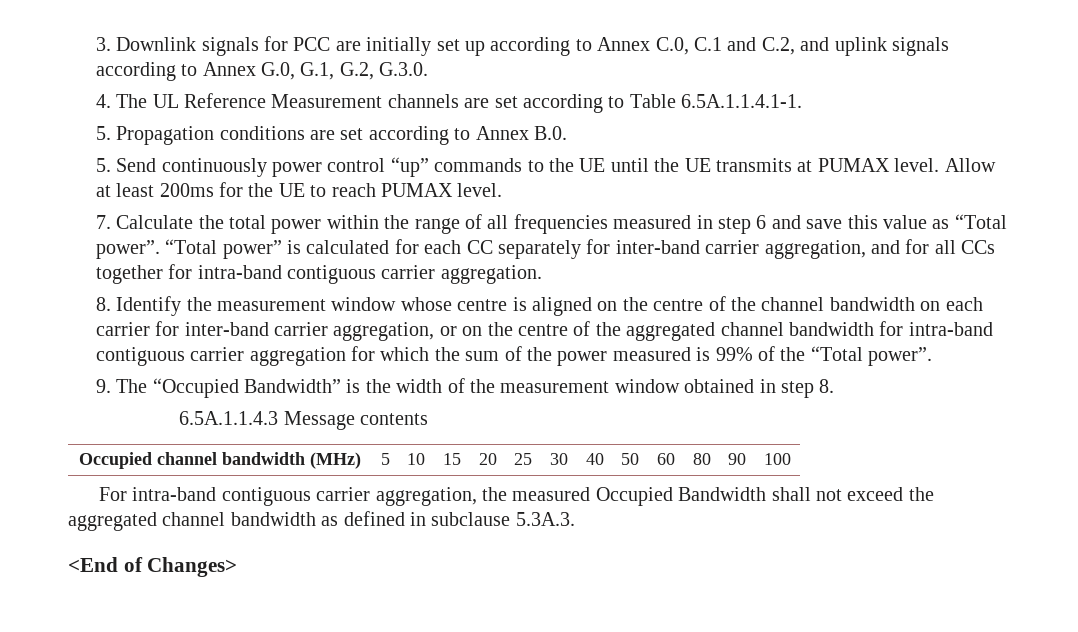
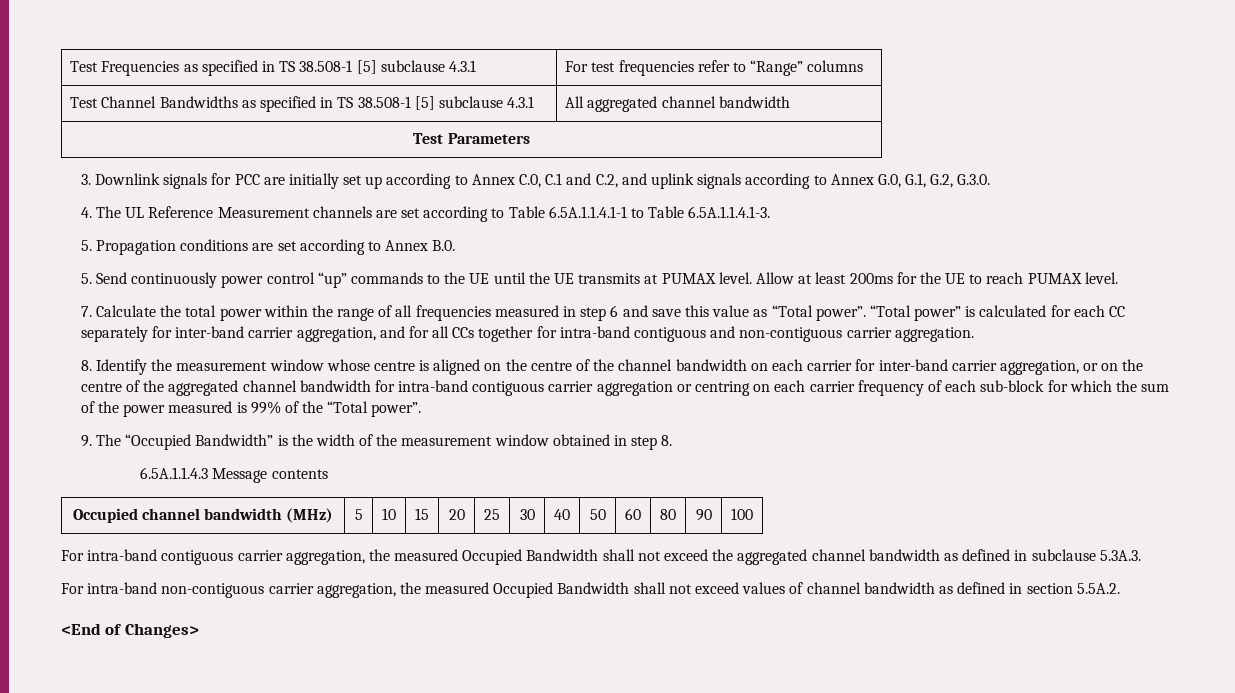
+ Test Frequencies as specified in TS 38.508-1 [5] subclause 4.3.1 | For test frequencies refer to “Range” columns
+ Test Channel Bandwidths as specified in TS 38.508-1 [5] subclause 4.3.1 | All aggregated channel bandwidth
+ Test Parameters
- 4. The UL Reference Measurement channels are set according to Table 6.5A.1.1.4.1-1.
+ 4. The UL Reference Measurement channels are set according to Table 6.5A.1.1.4.1-1 to Table 6.5A.1.1.4.1-3.
- “Total power” is calculated for each CC separately for inter-band carrier aggregation, and for all CCs together for intra-band contiguous carrier aggregation.
+ “Total power” is calculated for each CC separately for inter-band carrier aggregation, and for all CCs together for intra-band contiguous and non-contiguous carrier aggregation.
- 8. Identify the measurement window whose centre is aligned on the centre of the channel bandwidth on each carrier for inter-band carrier aggregation, or on the centre of the aggregated channel bandwidth for intra-band contiguous carrier aggregation for which the sum of the power measured is 99% of the “Total power”.
+ 8. Identify the measurement window whose centre is aligned on the centre of the channel bandwidth on each carrier for inter-band carrier aggregation, or on the centre of the aggregated channel bandwidth for intra-band contiguous carrier aggregation or centring on each carrier frequency of each sub-block for which the sum of the power measured is 99% of the “Total power”.
+ For intra-band non-contiguous carrier aggregation, the measured Occupied Bandwidth shall not exceed values of channel bandwidth as defined in section 5.5A.2.

